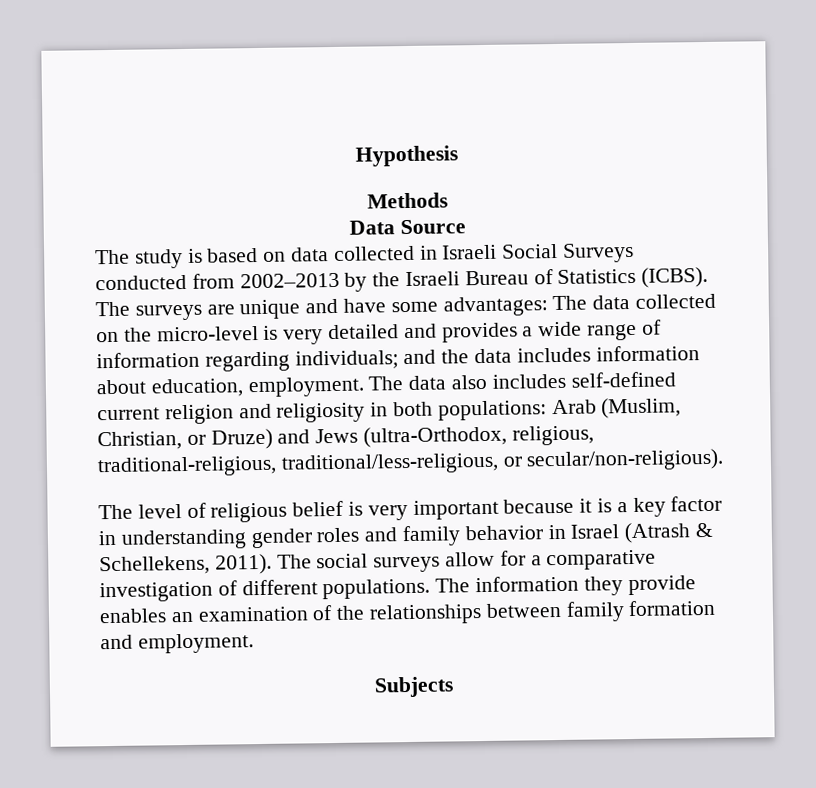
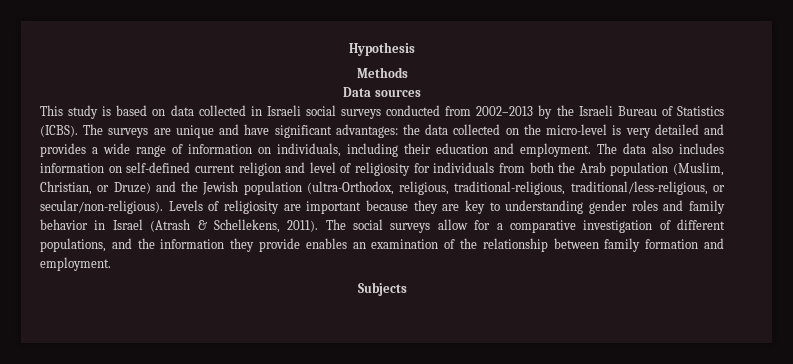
- Data Source
- The study is based on data collected in Israeli Social Surveys conducted from 2002–2013 by the Israeli Bureau of Statistics (ICBS).
+ Data sources
+ This study is based on data collected in Israeli social surveys conducted from 2002–2013 by the Israeli Bureau of Statistics (ICBS).
- The surveys are unique and have some advantages: The data collected on the micro-level is very detailed and provides a wide range of information regarding individuals; and the data includes information about education, employment.
+ The surveys are unique and have significant advantages: the data collected on the micro-level is very detailed and provides a wide range of information on individuals, including their education and employment.
- The data also includes self-defined current religion and religiosity in both populations: Arab (Muslim, Christian, or Druze) and Jews (ultra-Orthodox, religious, traditional-religious, traditional/less-religious, or secular/non-religious).
- The level of religious belief is very important because it is a key factor in understanding gender roles and family behavior in Israel (Atrash & Schellekens, 2011).
+ The data also includes information on self-defined current religion and level of religiosity for individuals from both the Arab population (Muslim, Christian, or Druze) and the Jewish population (ultra-Orthodox, religious, traditional-religious, traditional/less-religious, or secular/non-religious). Levels of religiosity are important because they are key to understanding gender roles and family behavior in Israel (Atrash & Schellekens, 2011).
- The social surveys allow for a comparative investigation of different populations. The information they provide enables an examination of the relationships between family formation and employment.
+ The social surveys allow for a comparative investigation of different populations, and the information they provide enables an examination of the relationship between family formation and employment.

